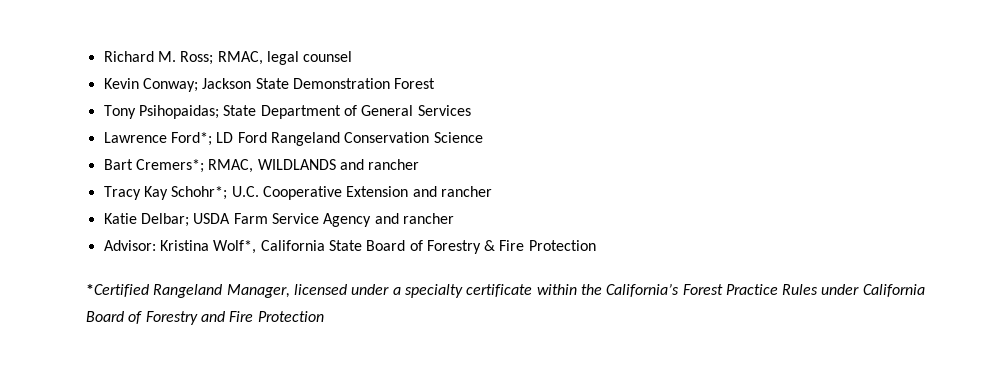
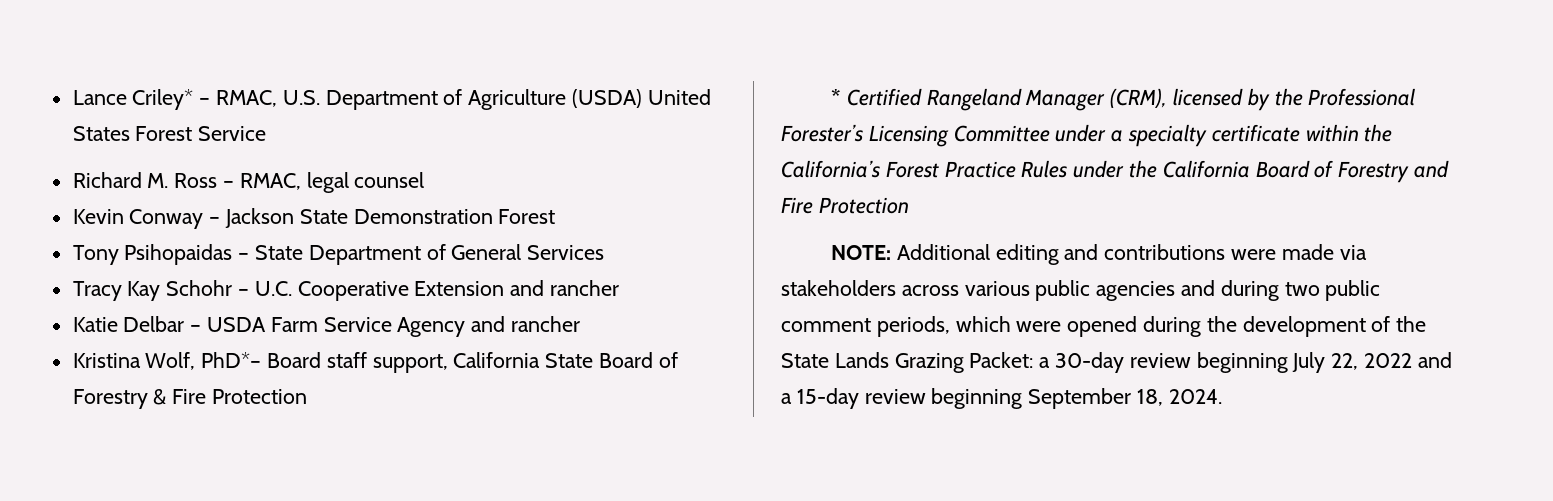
- Richard M. Ross; RMAC, legal counsel
+ Lance Criley* – RMAC, U.S. Department of Agriculture (USDA) United States Forest Service
+ Richard M. Ross – RMAC, legal counsel
- Kevin Conway; Jackson State Demonstration Forest
+ Kevin Conway – Jackson State Demonstration Forest
- Tony Psihopaidas; State Department of General Services
+ Tony Psihopaidas – State Department of General Services
- Lawrence Ford*; LD Ford Rangeland Conservation Science
- Bart Cremers*; RMAC, WILDLANDS and rancher
- Tracy Kay Schohr*; U.C. Cooperative Extension and rancher
+ Tracy Kay Schohr – U.C. Cooperative Extension and rancher
- Katie Delbar; USDA Farm Service Agency and rancher
+ Katie Delbar – USDA Farm Service Agency and rancher
- Advisor: Kristina Wolf*, California State Board of Forestry & Fire Protection
+ Kristina Wolf, PhD*– Board staff support, California State Board of Forestry & Fire Protection
- *Certified Rangeland Manager, licensed under a specialty certificate within the California’s Forest Practice Rules under California Board of Forestry and Fire Protection
+ * Certified Rangeland Manager (CRM), licensed by the Professional Forester’s Licensing Committee under a specialty certificate within the California’s Forest Practice Rules under the California Board of Forestry and Fire Protection
+ NOTE: Additional editing and contributions were made via stakeholders across various public agencies and during two public comment periods, which were opened during the development of the State Lands Grazing Packet: a 30-day review beginning July 22, 2022 and a 15-day review beginning September 18, 2024.

